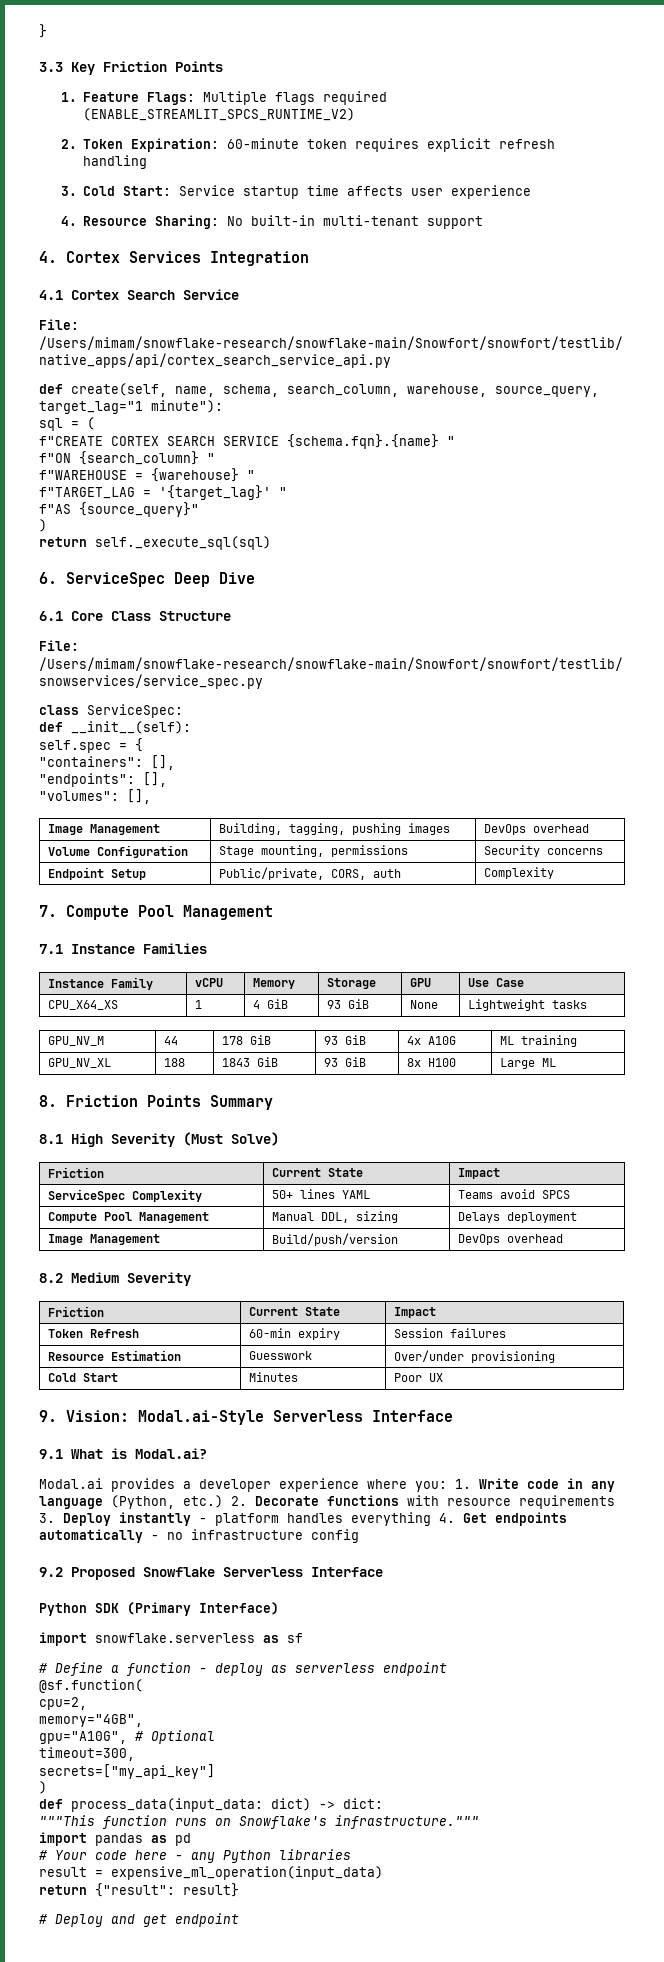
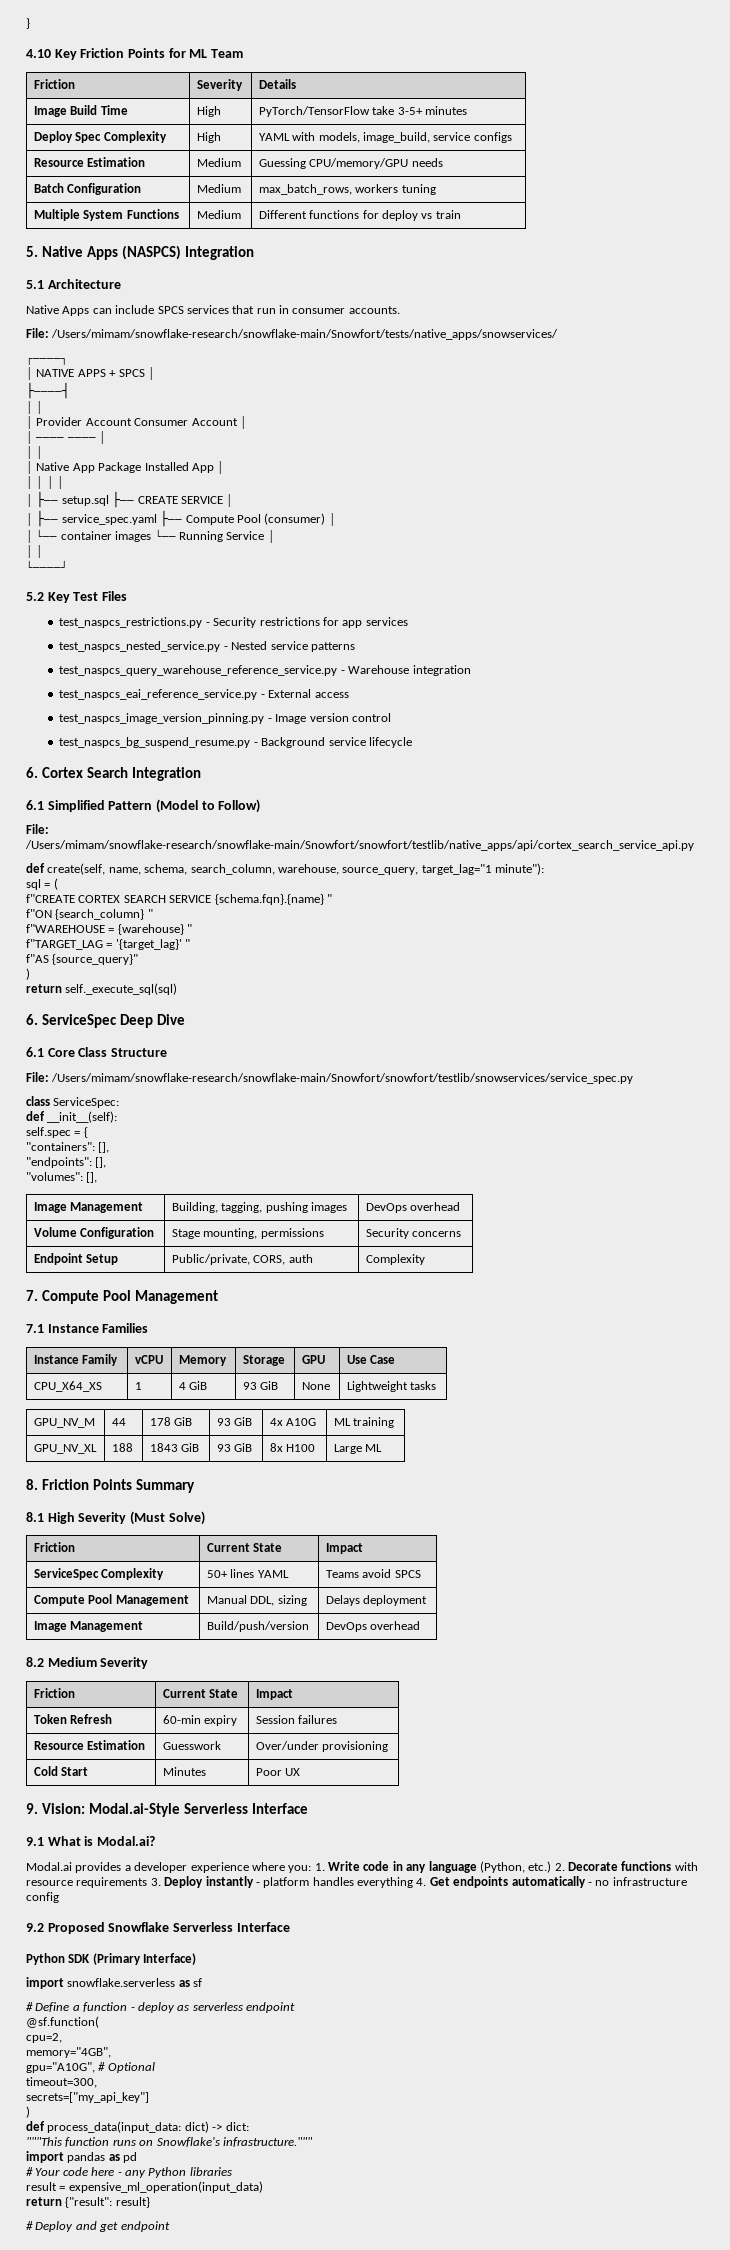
- 3.3 Key Friction Points
- 1. Feature Flags: Multiple flags required (ENABLE_STREAMLIT_SPCS_RUNTIME_V2)
- 2. Token Expiration: 60-minute token requires explicit refresh handling
- 3. Cold Start: Service startup time affects user experience
- 4. Resource Sharing: No built-in multi-tenant support
- 4. Cortex Services Integration
- 4.1 Cortex Search Service
+ 4.10 Key Friction Points for ML Team
+ Friction | Severity | Details
+ Image Build Time | High | PyTorch/TensorFlow take 3-5+ minutes
+ Deploy Spec Complexity | High | YAML with models, image_build, service configs
+ Resource Estimation | Medium | Guessing CPU/memory/GPU needs
+ Batch Configuration | Medium | max_batch_rows, workers tuning
+ Multiple System Functions | Medium | Different functions for deploy vs train
+ 5. Native Apps (NASPCS) Integration
+ 5.1 Architecture
+ Native Apps can include SPCS services that run in consumer accounts.
+ File: /Users/mimam/snowflake-research/snowflake-main/Snowfort/tests/native_apps/snowservices/
+ ┌────┐
+ │ NATIVE APPS + SPCS │
+ ├────┤
+ │ │
+ │ Provider Account Consumer Account │
+ │ ──── ──── │
+ │ │
+ │ Native App Package Installed App │
+ │ │ │ │
+ │ ├── setup.sql ├── CREATE SERVICE │
+ │ ├── service_spec.yaml ├── Compute Pool (consumer) │
+ │ └── container images └── Running Service │
+ │ │
+ └────┘
+ 5.2 Key Test Files
+ test_naspcs_restrictions.py - Security restrictions for app services
+ test_naspcs_nested_service.py - Nested service patterns
+ test_naspcs_query_warehouse_reference_service.py - Warehouse integration
+ test_naspcs_eai_reference_service.py - External access
+ test_naspcs_image_version_pinning.py - Image version control
+ test_naspcs_bg_suspend_resume.py - Background service lifecycle
+ 6. Cortex Search Integration
+ 6.1 Simplified Pattern (Model to Follow)

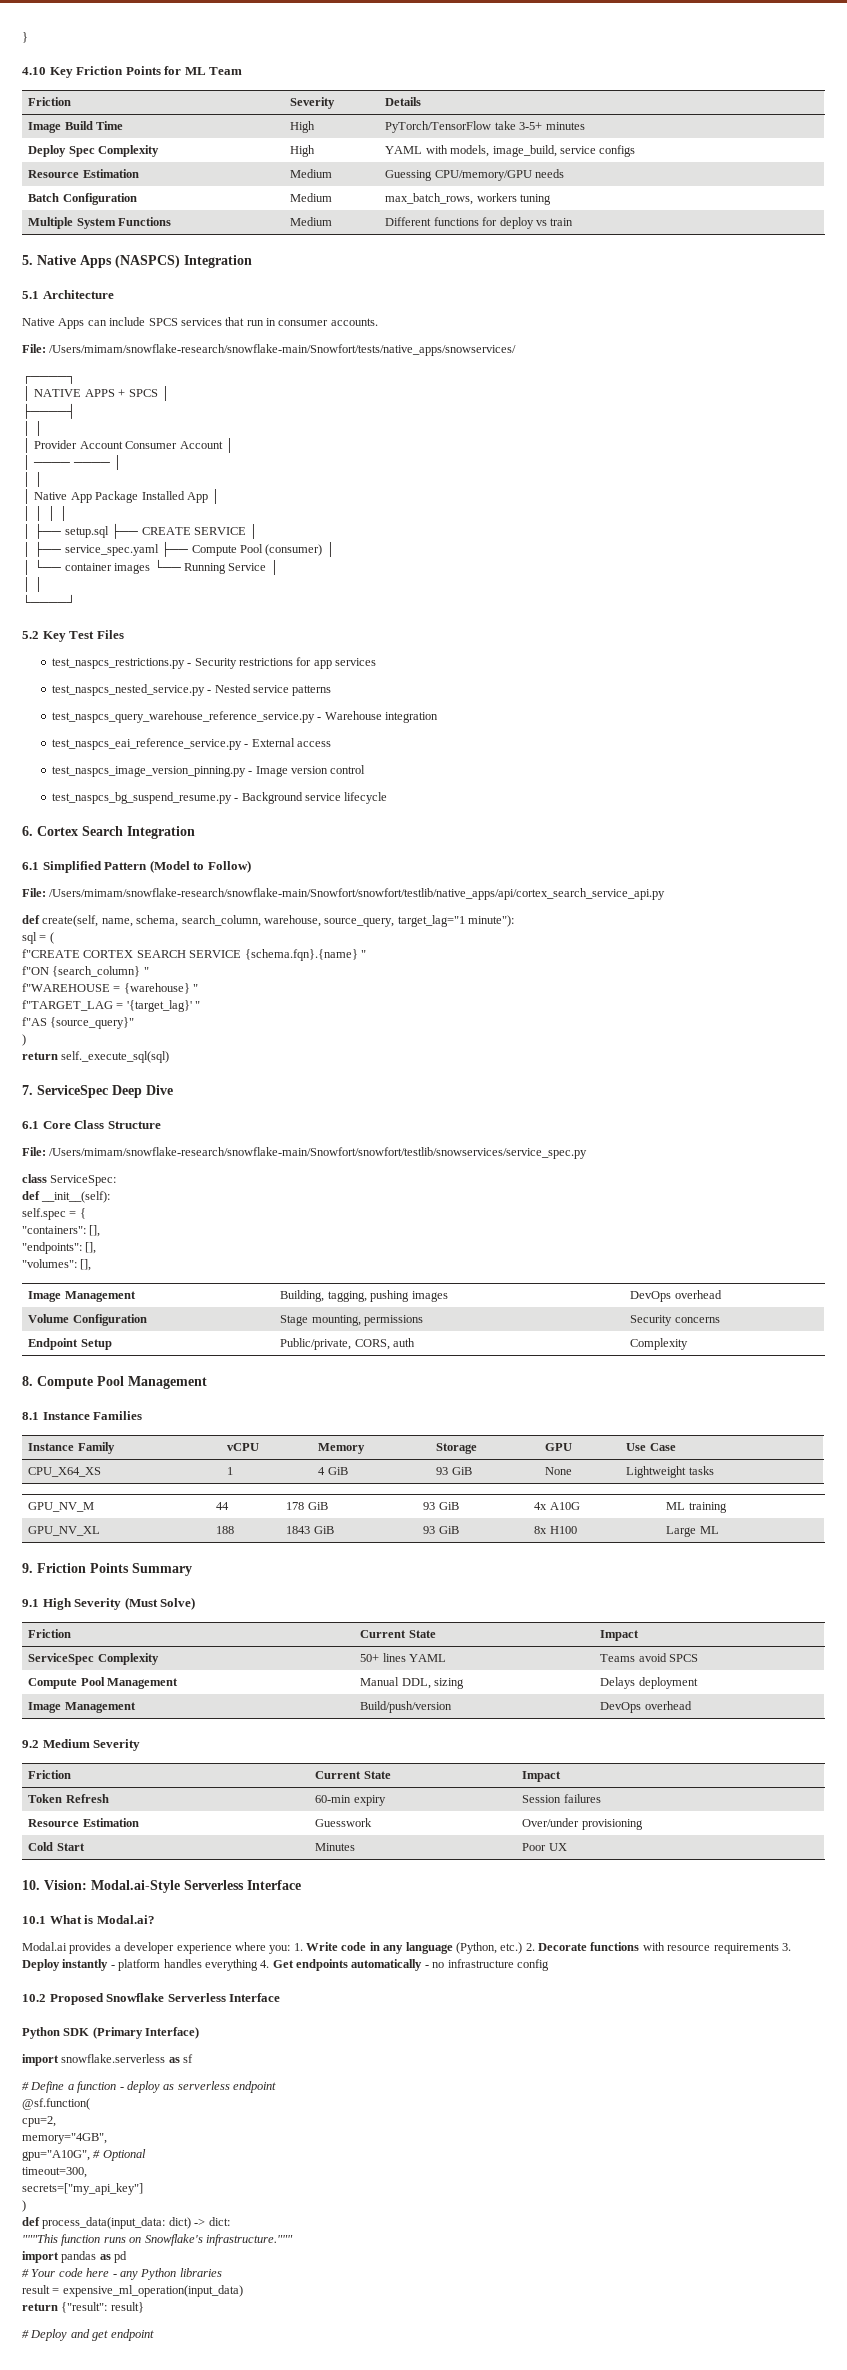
- 6. ServiceSpec Deep Dive
+ 7. ServiceSpec Deep Dive
- 7. Compute Pool Management
+ 8. Compute Pool Management
- 7.1 Instance Families
+ 8.1 Instance Families
- 8. Friction Points Summary
+ 9. Friction Points Summary
- 8.1 High Severity (Must Solve)
+ 9.1 High Severity (Must Solve)
- 8.2 Medium Severity
+ 9.2 Medium Severity
- 9. Vision: Modal.ai-Style Serverless Interface
+ 10. Vision: Modal.ai-Style Serverless Interface
- 9.1 What is Modal.ai?
+ 10.1 What is Modal.ai?
- 9.2 Proposed Snowflake Serverless Interface
+ 10.2 Proposed Snowflake Serverless Interface

